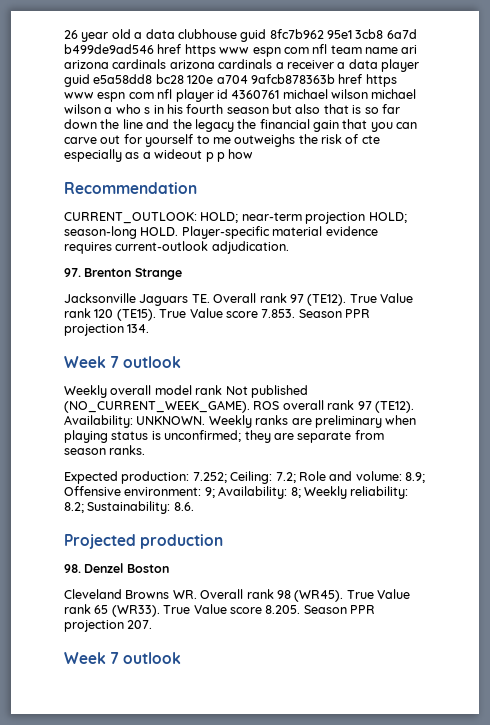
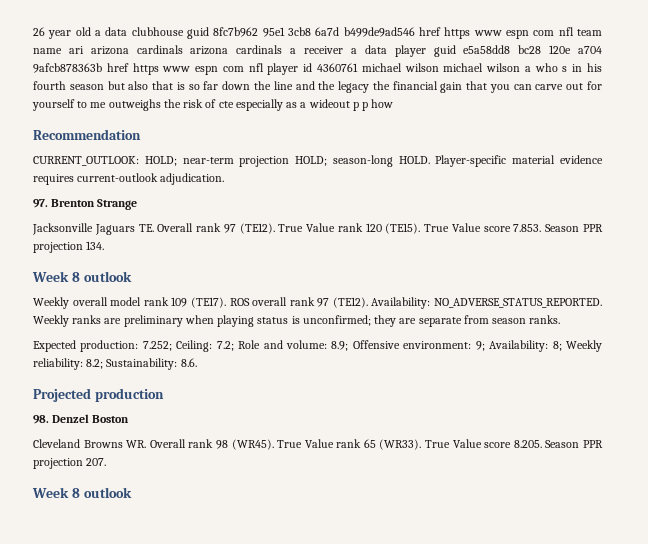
  True Value score 7.853. Season PPR projection 134.
- Week 7 outlook
+ Week 8 outlook
- Weekly overall model rank Not published (NO_CURRENT_WEEK_GAME).
+ Weekly overall model rank 109 (TE17).
- Availability: UNKNOWN.
+ Availability: NO_ADVERSE_STATUS_REPORTED.
  True Value score 8.205. Season PPR projection 207.
- Week 7 outlook
+ Week 8 outlook

